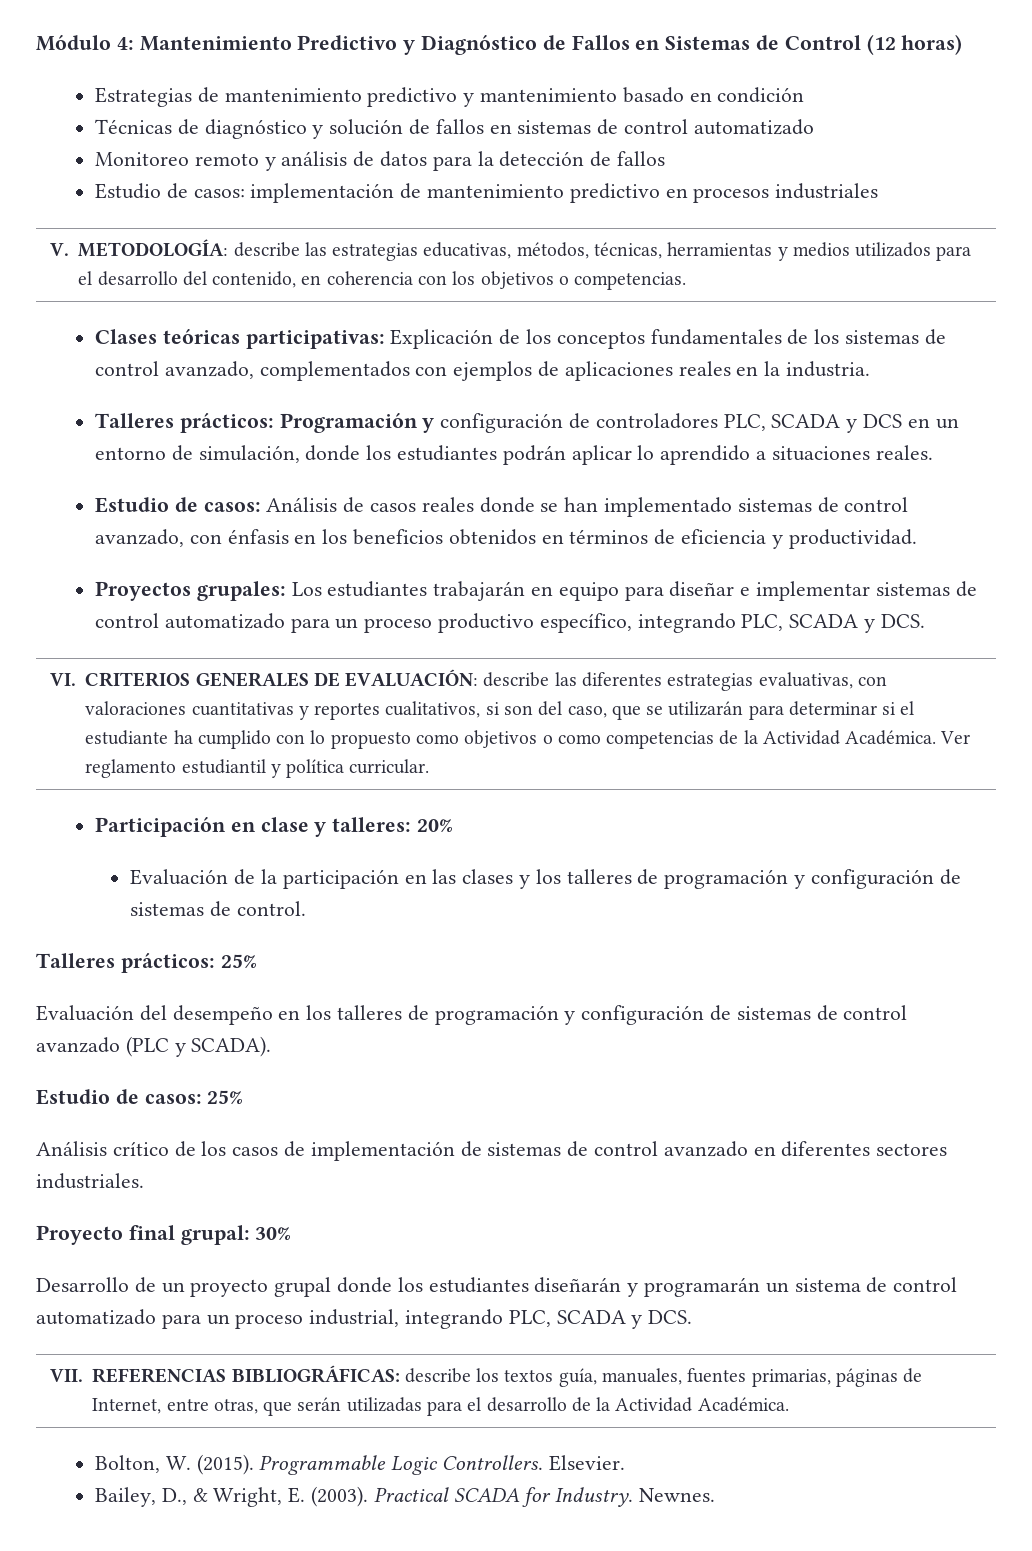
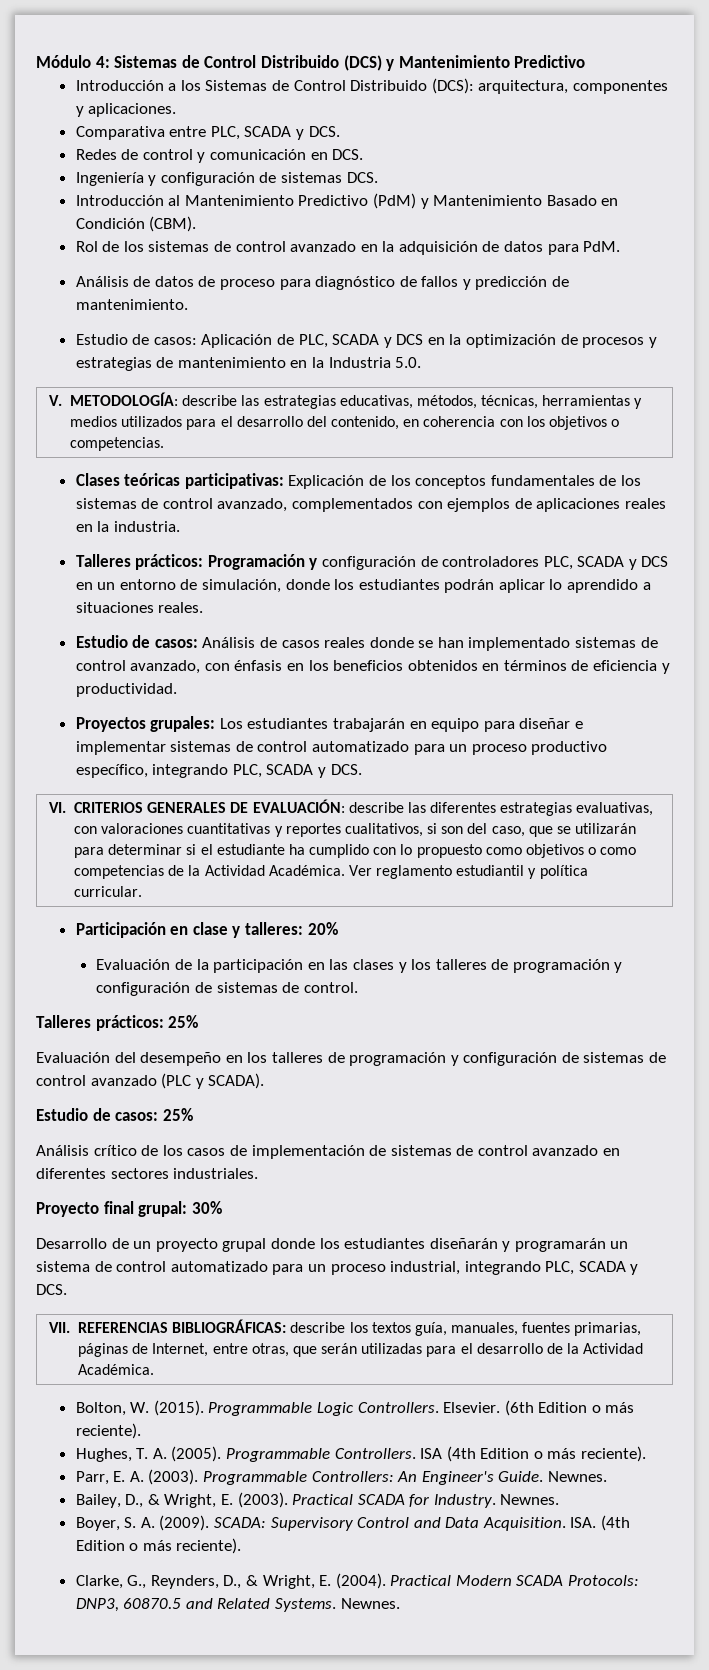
- Módulo 4: Mantenimiento Predictivo y Diagnóstico de Fallos en Sistemas de Control (12 horas)
- Estrategias de mantenimiento predictivo y mantenimiento basado en condición
- Técnicas de diagnóstico y solución de fallos en sistemas de control automatizado
- Monitoreo remoto y análisis de datos para la detección de fallos
- Estudio de casos: implementación de mantenimiento predictivo en procesos industriales
+ Módulo 4: Sistemas de Control Distribuido (DCS) y Mantenimiento Predictivo
+ Introducción a los Sistemas de Control Distribuido (DCS): arquitectura, componentes y aplicaciones.
+ Comparativa entre PLC, SCADA y DCS.
+ Redes de control y comunicación en DCS.
+ Ingeniería y configuración de sistemas DCS.
+ Introducción al Mantenimiento Predictivo (PdM) y Mantenimiento Basado en Condición (CBM).
+ Rol de los sistemas de control avanzado en la adquisición de datos para PdM.
+ Análisis de datos de proceso para diagnóstico de fallos y predicción de mantenimiento.
+ Estudio de casos: Aplicación de PLC, SCADA y DCS en la optimización de procesos y estrategias de mantenimiento en la Industria 5.0.
+ (6th Edition o más reciente).
+ Hughes, T. A. (2005). Programmable Controllers. ISA (4th Edition o más reciente).
+ Parr, E. A. (2003). Programmable Controllers: An Engineer's Guide. Newnes.
+ Boyer, S. A. (2009). SCADA: Supervisory Control and Data Acquisition. ISA. (4th Edition o más reciente).
+ Clarke, G., Reynders, D., & Wright, E. (2004). Practical Modern SCADA Protocols: DNP3, 60870.5 and Related Systems. Newnes.

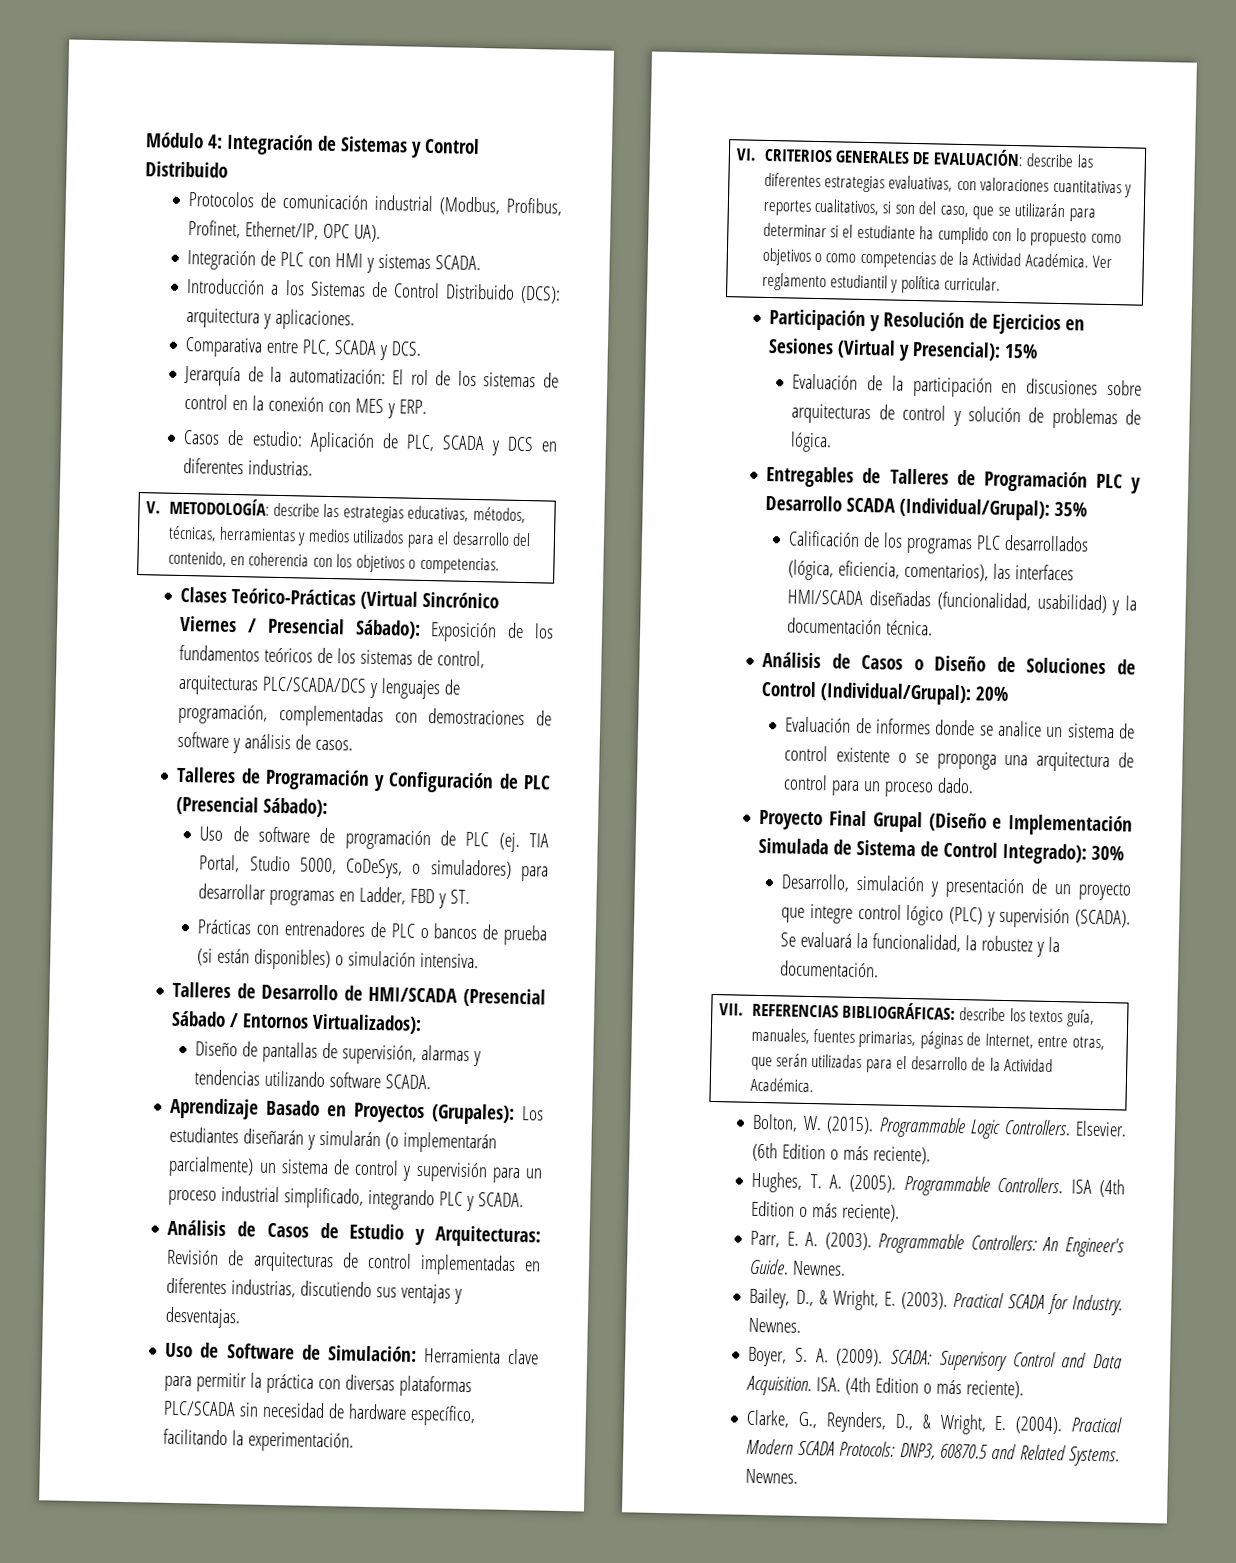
- Módulo 4: Sistemas de Control Distribuido (DCS) y Mantenimiento Predictivo
+ Módulo 4: Integración de Sistemas y Control Distribuido
+ Protocolos de comunicación industrial (Modbus, Profibus, Profinet, Ethernet/IP, OPC UA).
+ Integración de PLC con HMI y sistemas SCADA.
- Introducción a los Sistemas de Control Distribuido (DCS): arquitectura, componentes y aplicaciones.
+ Introducción a los Sistemas de Control Distribuido (DCS): arquitectura y aplicaciones.
- Redes de control y comunicación en DCS.
- Ingeniería y configuración de sistemas DCS.
- Introducción al Mantenimiento Predictivo (PdM) y Mantenimiento Basado en Condición (CBM).
- Rol de los sistemas de control avanzado en la adquisición de datos para PdM.
- Análisis de datos de proceso para diagnóstico de fallos y predicción de mantenimiento.
- Estudio de casos: Aplicación de PLC, SCADA y DCS en la optimización de procesos y estrategias de mantenimiento en la Industria 5.0.
+ Jerarquía de la automatización: El rol de los sistemas de control en la conexión con MES y ERP.
+ Casos de estudio: Aplicación de PLC, SCADA y DCS en diferentes industrias.
- Clases teóricas participativas: Explicación de los conceptos fundamentales de los sistemas de control avanzado, complementados con ejemplos de aplicaciones reales en la industria.
- Talleres prácticos: Programación y configuración de controladores PLC, SCADA y DCS en un entorno de simulación, donde los estudiantes podrán aplicar lo aprendido a situaciones reales.
- Estudio de casos: Análisis de casos reales donde se han implementado sistemas de control avanzado, con énfasis en los beneficios obtenidos en términos de eficiencia y productividad.
- Proyectos grupales: Los estudiantes trabajarán en equipo para diseñar e implementar sistemas de control automatizado para un proceso productivo específico, integrando PLC, SCADA y DCS.
+ Clases Teórico-Prácticas (Virtual Sincrónico Viernes / Presencial Sábado): Exposición de los fundamentos teóricos de los sistemas de control, arquitecturas PLC/SCADA/DCS y lenguajes de programación, complementadas con demostraciones de software y análisis de casos.
+ Talleres de Programación y Configuración de PLC (Presencial Sábado):
+ Uso de software de programación de PLC (ej. TIA Portal, Studio 5000, CoDeSys, o simuladores) para desarrollar programas en Ladder, FBD y ST.
+ Prácticas con entrenadores de PLC o bancos de prueba (si están disponibles) o simulación intensiva.
+ Talleres de Desarrollo de HMI/SCADA (Presencial Sábado / Entornos Virtualizados):
+ Diseño de pantallas de supervisión, alarmas y tendencias utilizando software SCADA.
+ Aprendizaje Basado en Proyectos (Grupales): Los estudiantes diseñarán y simularán (o implementarán parcialmente) un sistema de control y supervisión para un proceso industrial simplificado, integrando PLC y SCADA.
+ Análisis de Casos de Estudio y Arquitecturas: Revisión de arquitecturas de control implementadas en diferentes industrias, discutiendo sus ventajas y desventajas.
+ Uso de Software de Simulación: Herramienta clave para permitir la práctica con diversas plataformas PLC/SCADA sin necesidad de hardware específico, facilitando la experimentación.
- Participación en clase y talleres: 20%
+ Participación y Resolución de Ejercicios en Sesiones (Virtual y Presencial): 15%
- Evaluación de la participación en las clases y los talleres de programación y configuración de sistemas de control.
- Talleres prácticos: 25%
- Evaluación del desempeño en los talleres de programación y configuración de sistemas de control avanzado (PLC y SCADA).
- Estudio de casos: 25%
- Análisis crítico de los casos de implementación de sistemas de control avanzado en diferentes sectores industriales.
- Proyecto final grupal: 30%
- Desarrollo de un proyecto grupal donde los estudiantes diseñarán y programarán un sistema de control automatizado para un proceso industrial, integrando PLC, SCADA y DCS.
+ Evaluación de la participación en discusiones sobre arquitecturas de control y solución de problemas de lógica.
+ Entregables de Talleres de Programación PLC y Desarrollo SCADA (Individual/Grupal): 35%
+ Calificación de los programas PLC desarrollados (lógica, eficiencia, comentarios), las interfaces HMI/SCADA diseñadas (funcionalidad, usabilidad) y la documentación técnica.
+ Análisis de Casos o Diseño de Soluciones de Control (Individual/Grupal): 20%
+ Evaluación de informes donde se analice un sistema de control existente o se proponga una arquitectura de control para un proceso dado.
+ Proyecto Final Grupal (Diseño e Implementación Simulada de Sistema de Control Integrado): 30%
+ Desarrollo, simulación y presentación de un proyecto que integre control lógico (PLC) y supervisión (SCADA). Se evaluará la funcionalidad, la robustez y la documentación.

